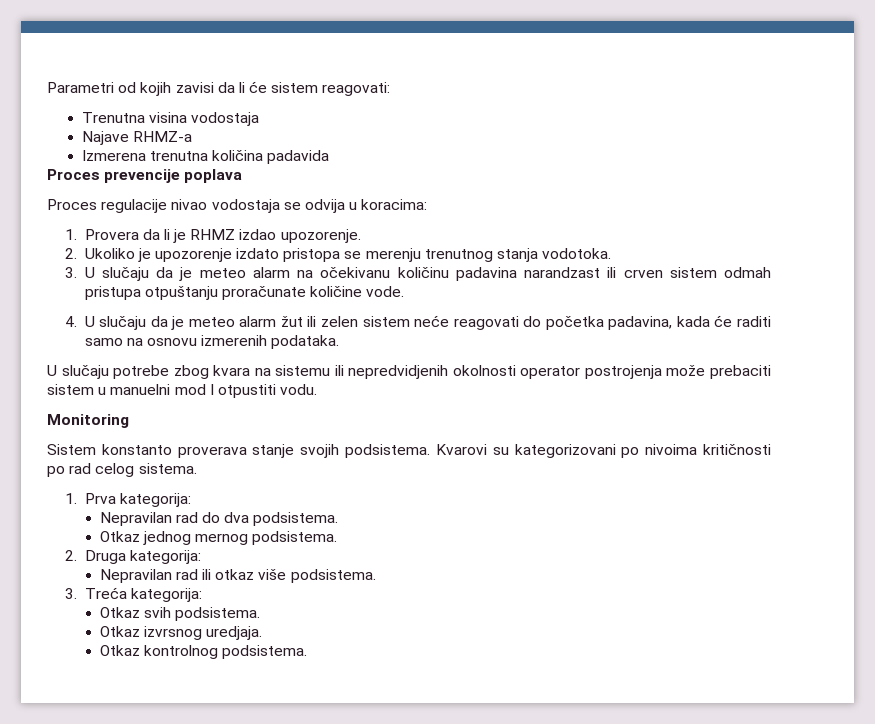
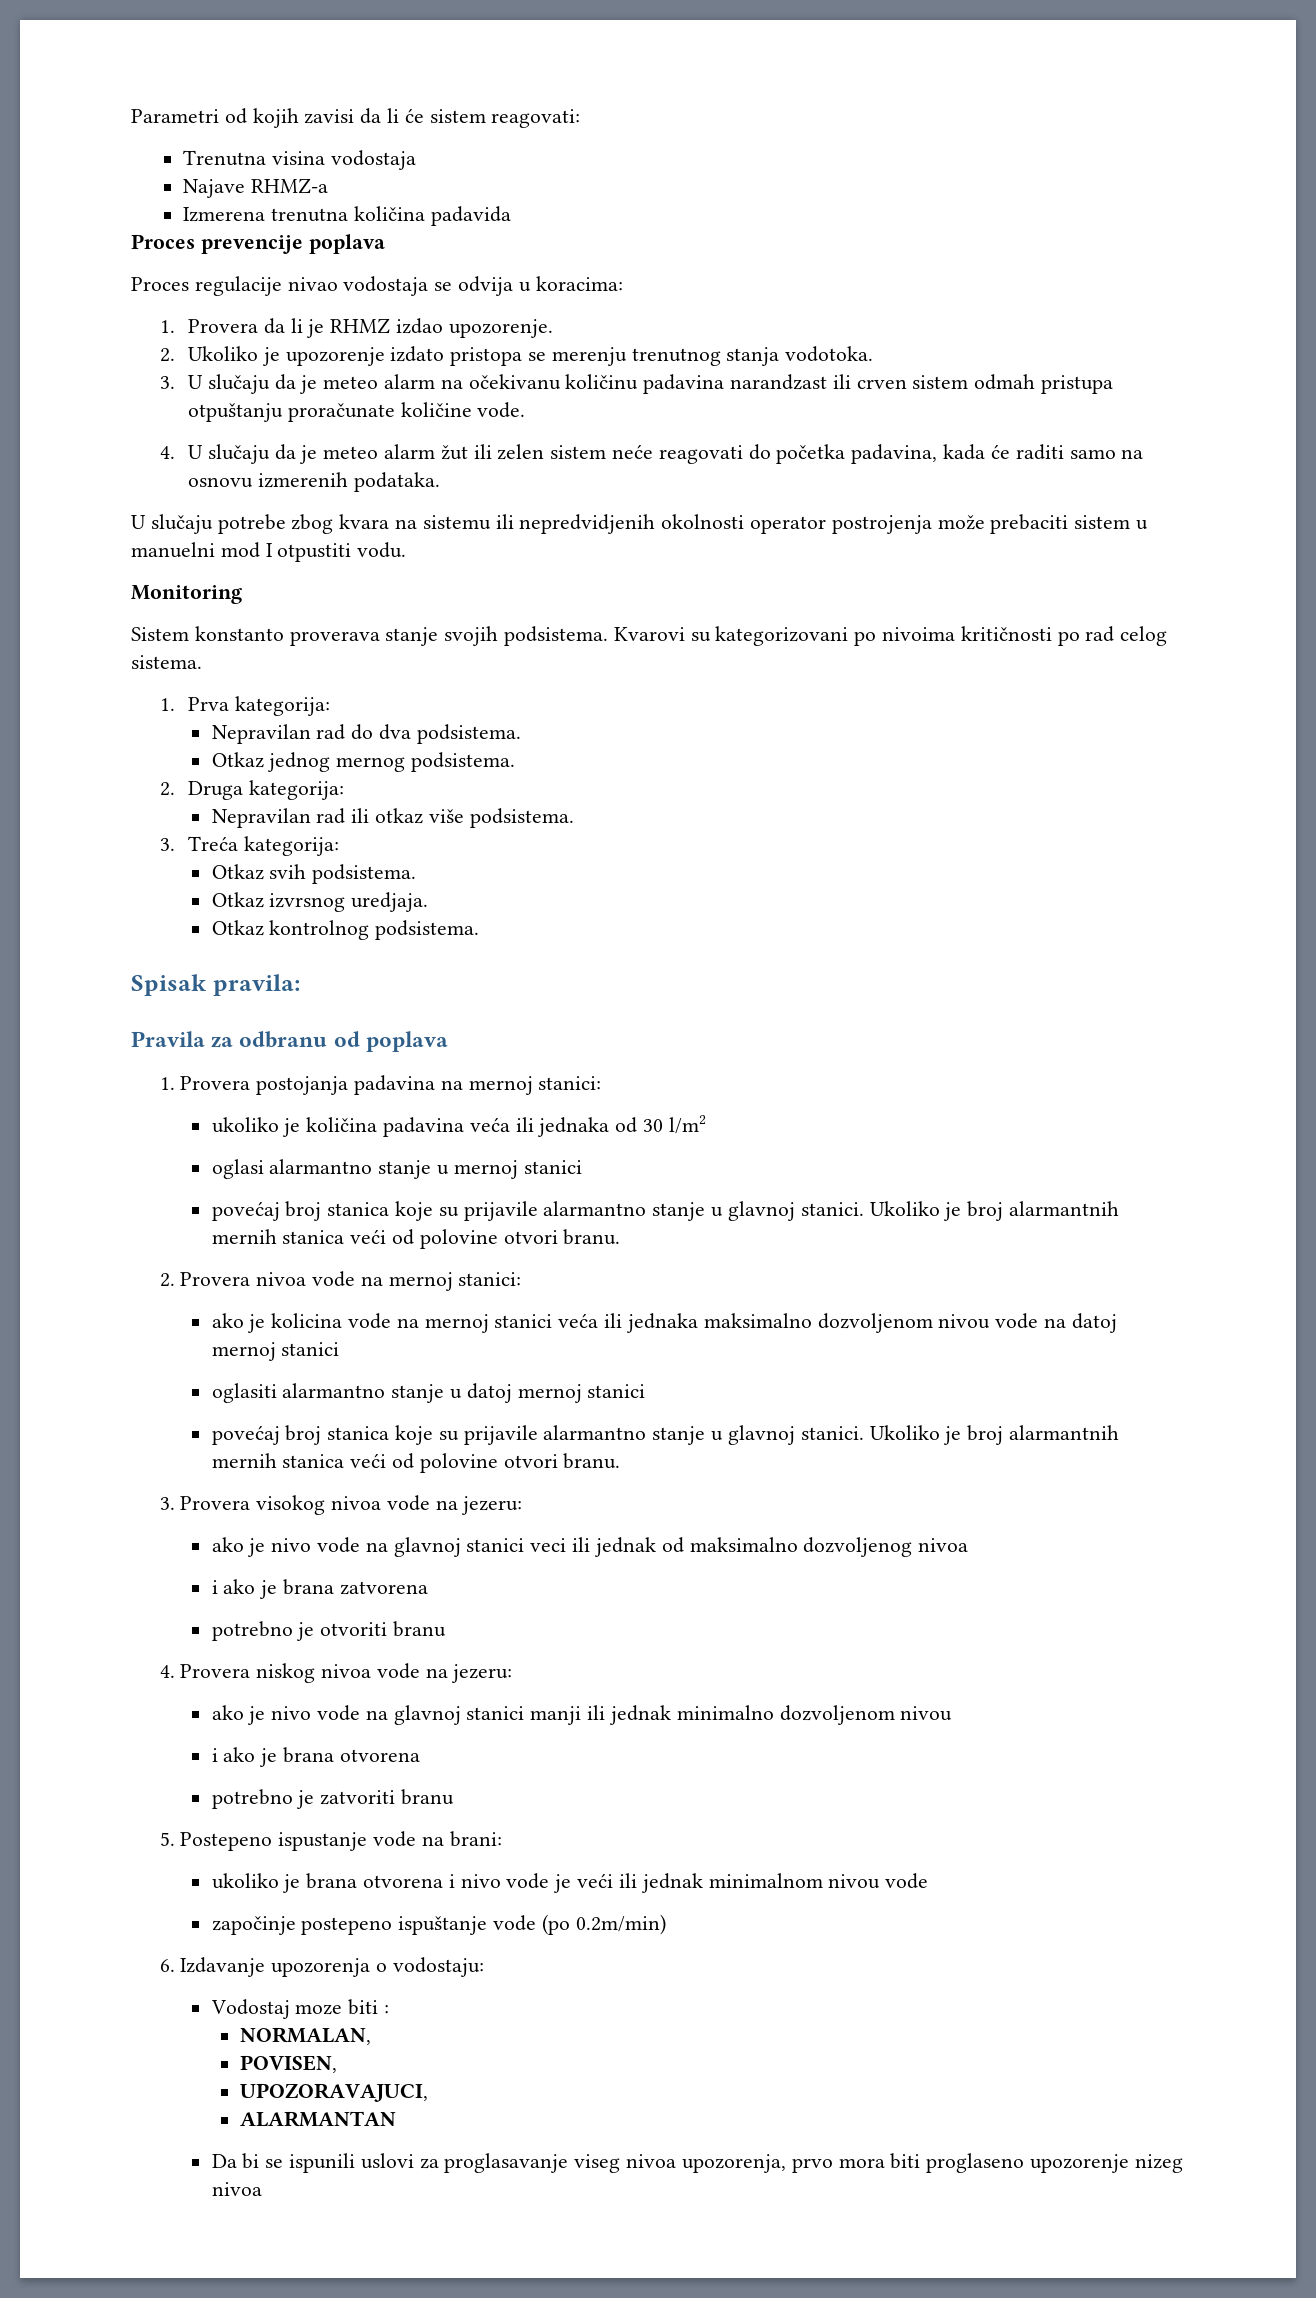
+ Spisak pravila:
+ Pravila za odbranu od poplava
+ 1. Provera postojanja padavina na mernoj stanici:
+ ukoliko je količina padavina veća ili jednaka od 30 l/m2
+ oglasi alarmantno stanje u mernoj stanici
+ povećaj broj stanica koje su prijavile alarmantno stanje u glavnoj stanici. Ukoliko je broj alarmantnih mernih stanica veći od polovine otvori branu.
+ 2. Provera nivoa vode na mernoj stanici:
+ ako je kolicina vode na mernoj stanici veća ili jednaka maksimalno dozvoljenom nivou vode na datoj mernoj stanici
+ oglasiti alarmantno stanje u datoj mernoj stanici
+ povećaj broj stanica koje su prijavile alarmantno stanje u glavnoj stanici. Ukoliko je broj alarmantnih mernih stanica veći od polovine otvori branu.
+ 3. Provera visokog nivoa vode na jezeru:
+ ako je nivo vode na glavnoj stanici veci ili jednak od maksimalno dozvoljenog nivoa
+ i ako je brana zatvorena
+ potrebno je otvoriti branu
+ 4. Provera niskog nivoa vode na jezeru:
+ ako je nivo vode na glavnoj stanici manji ili jednak minimalno dozvoljenom nivou
+ i ako je brana otvorena
+ potrebno je zatvoriti branu
+ 5. Postepeno ispustanje vode na brani:
+ ukoliko je brana otvorena i nivo vode je veći ili jednak minimalnom nivou vode
+ započinje postepeno ispuštanje vode (po 0.2m/min)
+ 6. Izdavanje upozorenja o vodostaju:
+ Vodostaj moze biti :
+ NORMALAN,
+ POVISEN,
+ UPOZORAVAJUCI,
+ ALARMANTAN
+ Da bi se ispunili uslovi za proglasavanje viseg nivoa upozorenja, prvo mora biti proglaseno upozorenje nizeg nivoa

